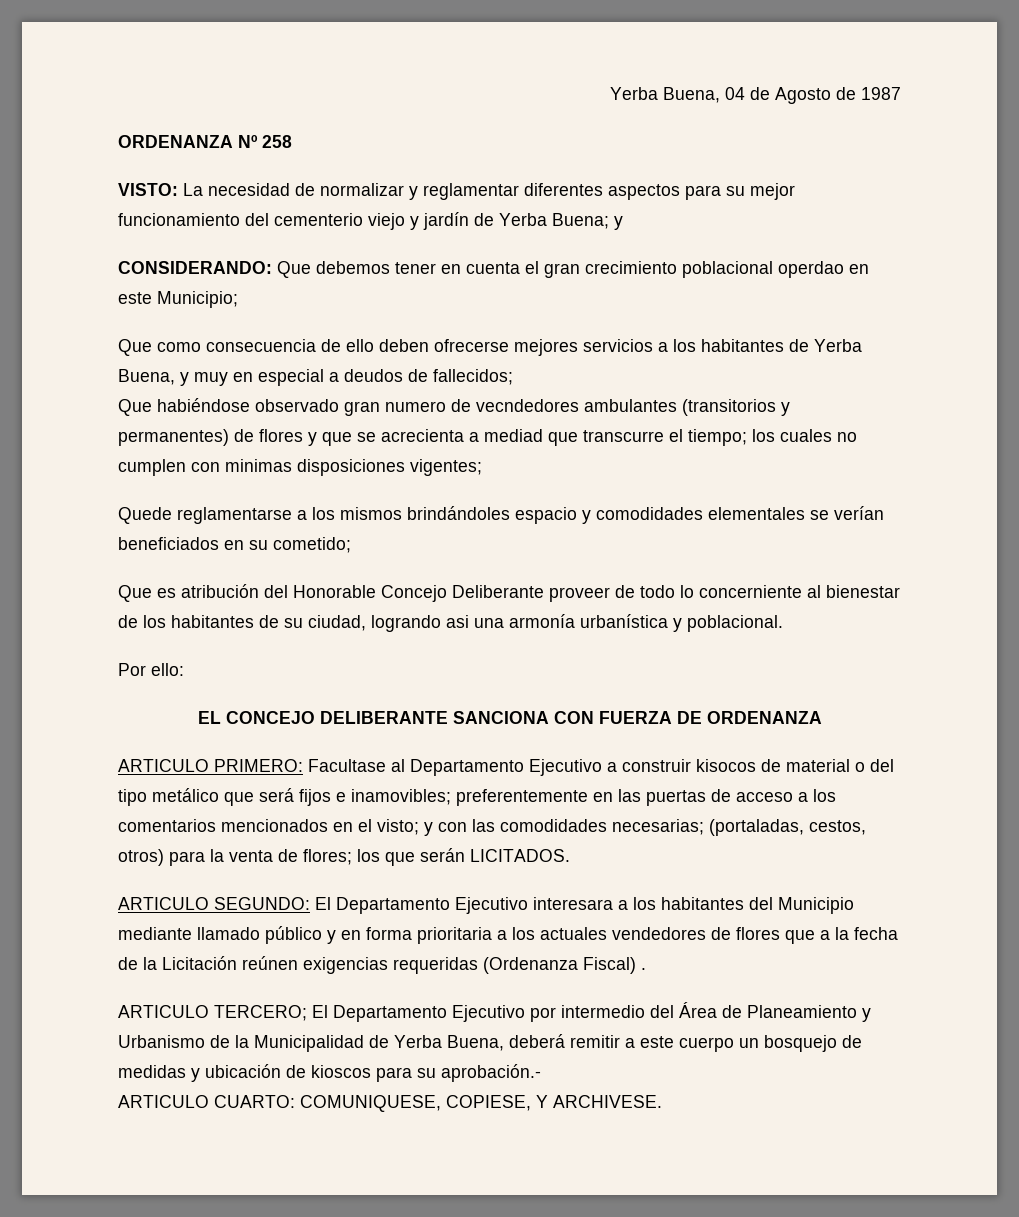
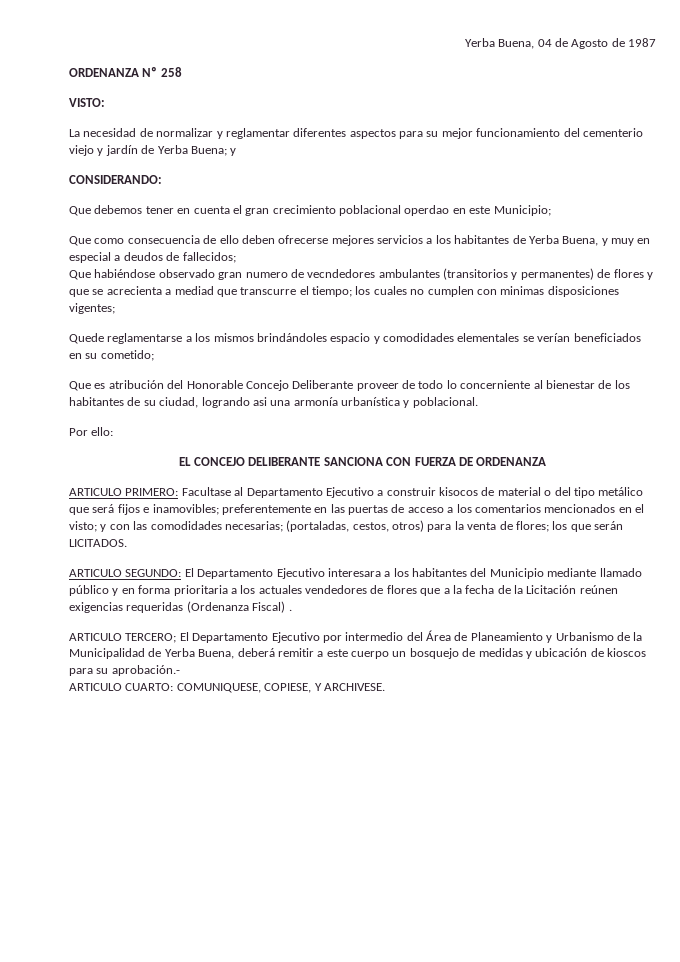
- VISTO: La necesidad de normalizar y reglamentar diferentes aspectos para su mejor funcionamiento del cementerio viejo y jardín de Yerba Buena; y
+ VISTO:
+ La necesidad de normalizar y reglamentar diferentes aspectos para su mejor funcionamiento del cementerio viejo y jardín de Yerba Buena; y
- CONSIDERANDO: Que debemos tener en cuenta el gran crecimiento poblacional operdao en este Municipio;
+ CONSIDERANDO:
+ Que debemos tener en cuenta el gran crecimiento poblacional operdao en este Municipio;

